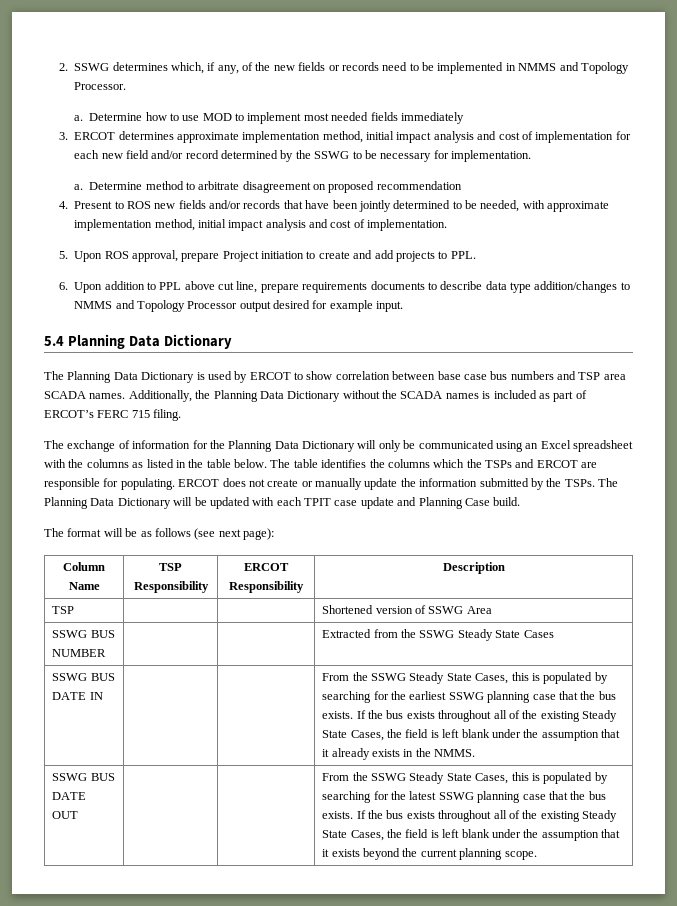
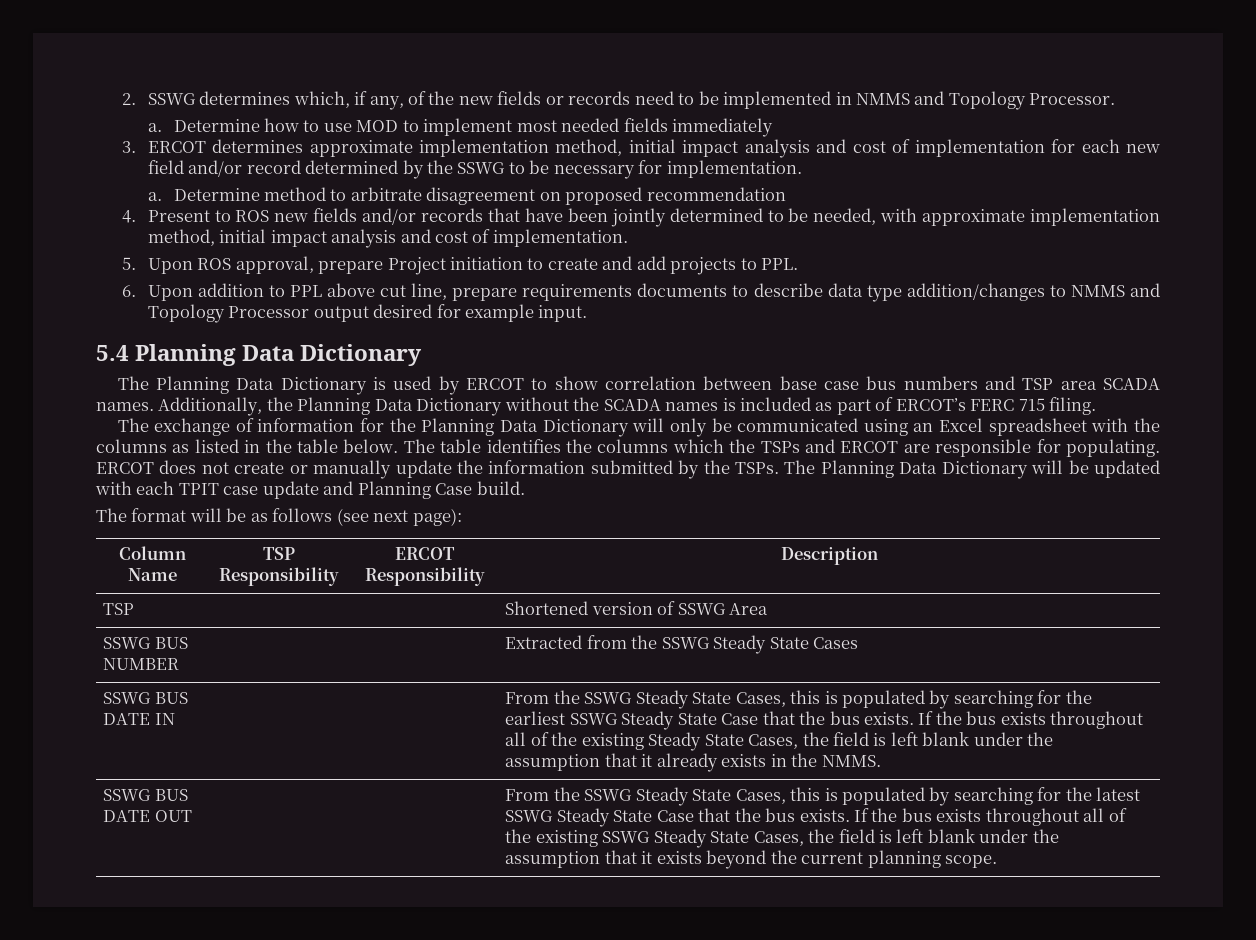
- From the SSWG Steady State Cases, this is populated by searching for the earliest SSWG planning case that the bus exists.
+ From the SSWG Steady State Cases, this is populated by searching for the earliest SSWG Steady State Case that the bus exists.
- From the SSWG Steady State Cases, this is populated by searching for the latest SSWG planning case that the bus exists.
+ From the SSWG Steady State Cases, this is populated by searching for the latest SSWG Steady State Case that the bus exists.
- If the bus exists throughout all of the existing Steady State Cases, the field is left blank under the assumption that it exists beyond the current planning scope.
+ If the bus exists throughout all of the existing SSWG Steady State Cases, the field is left blank under the assumption that it exists beyond the current planning scope.

